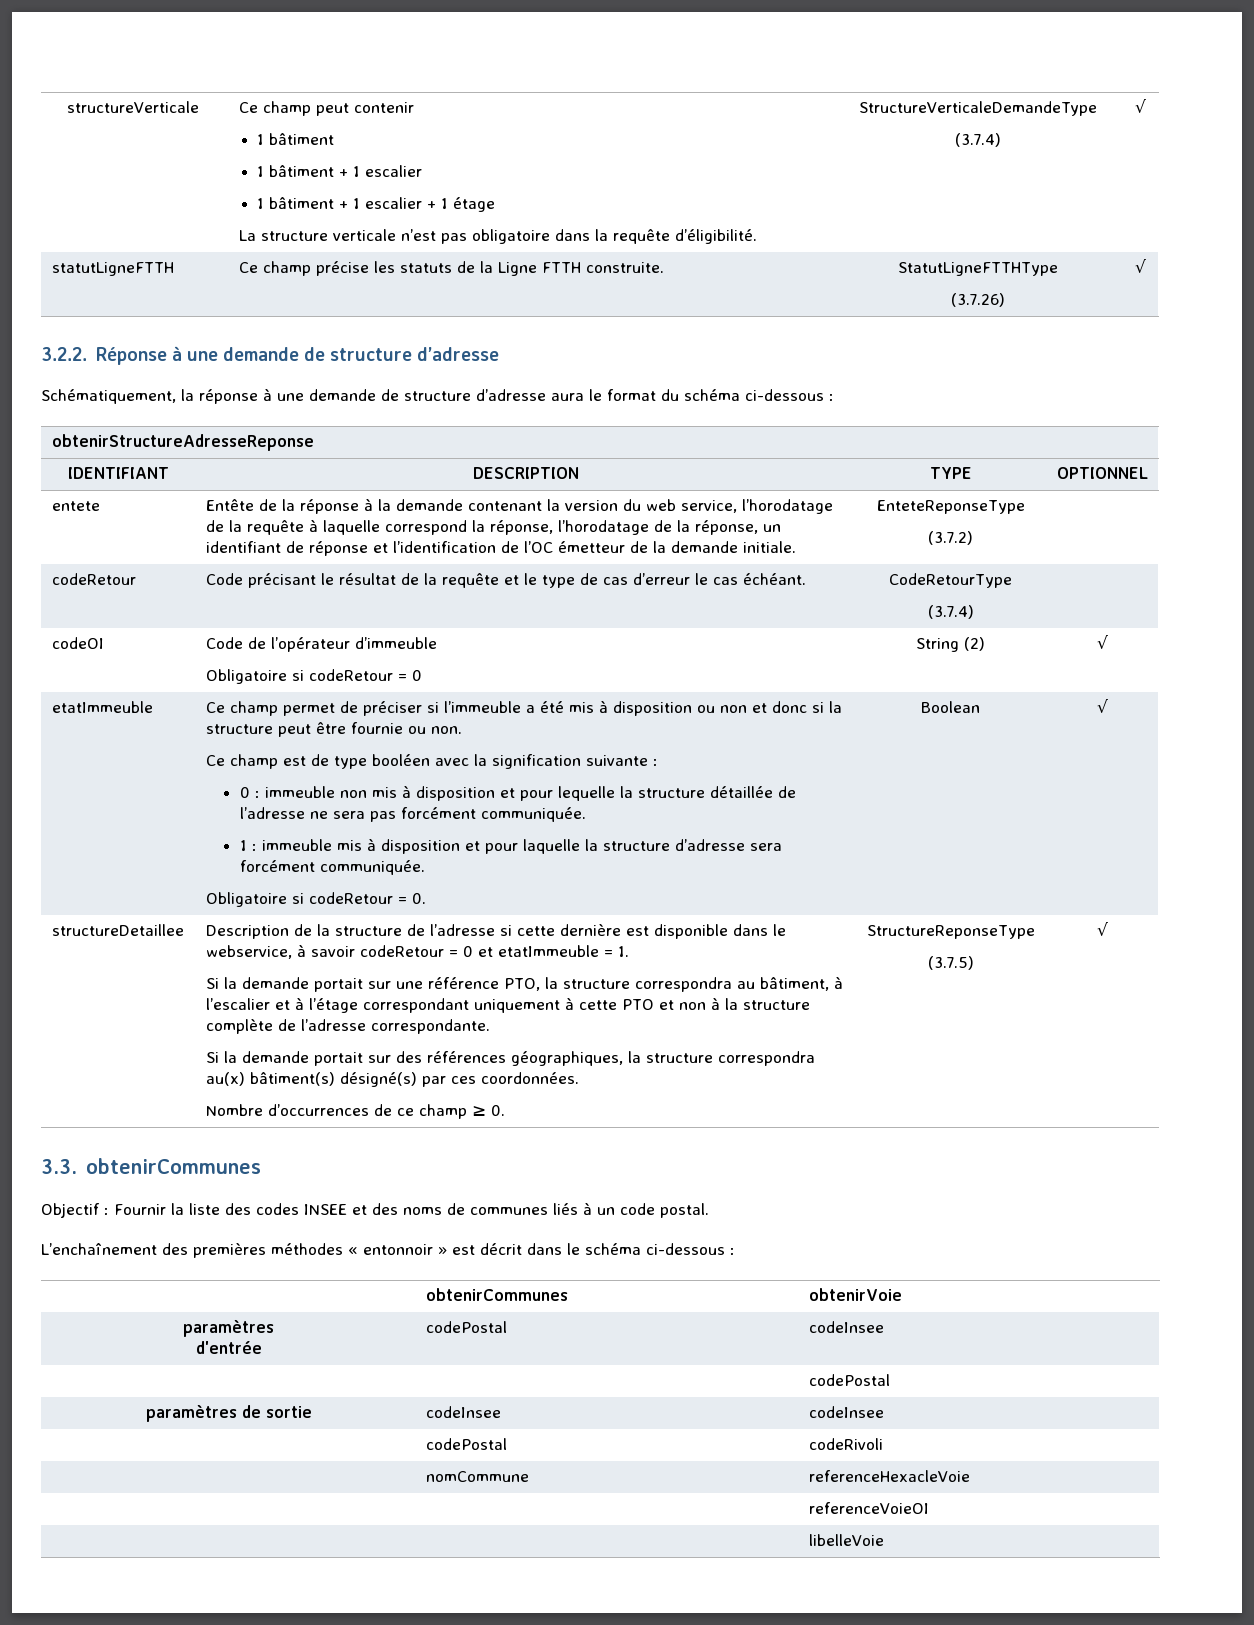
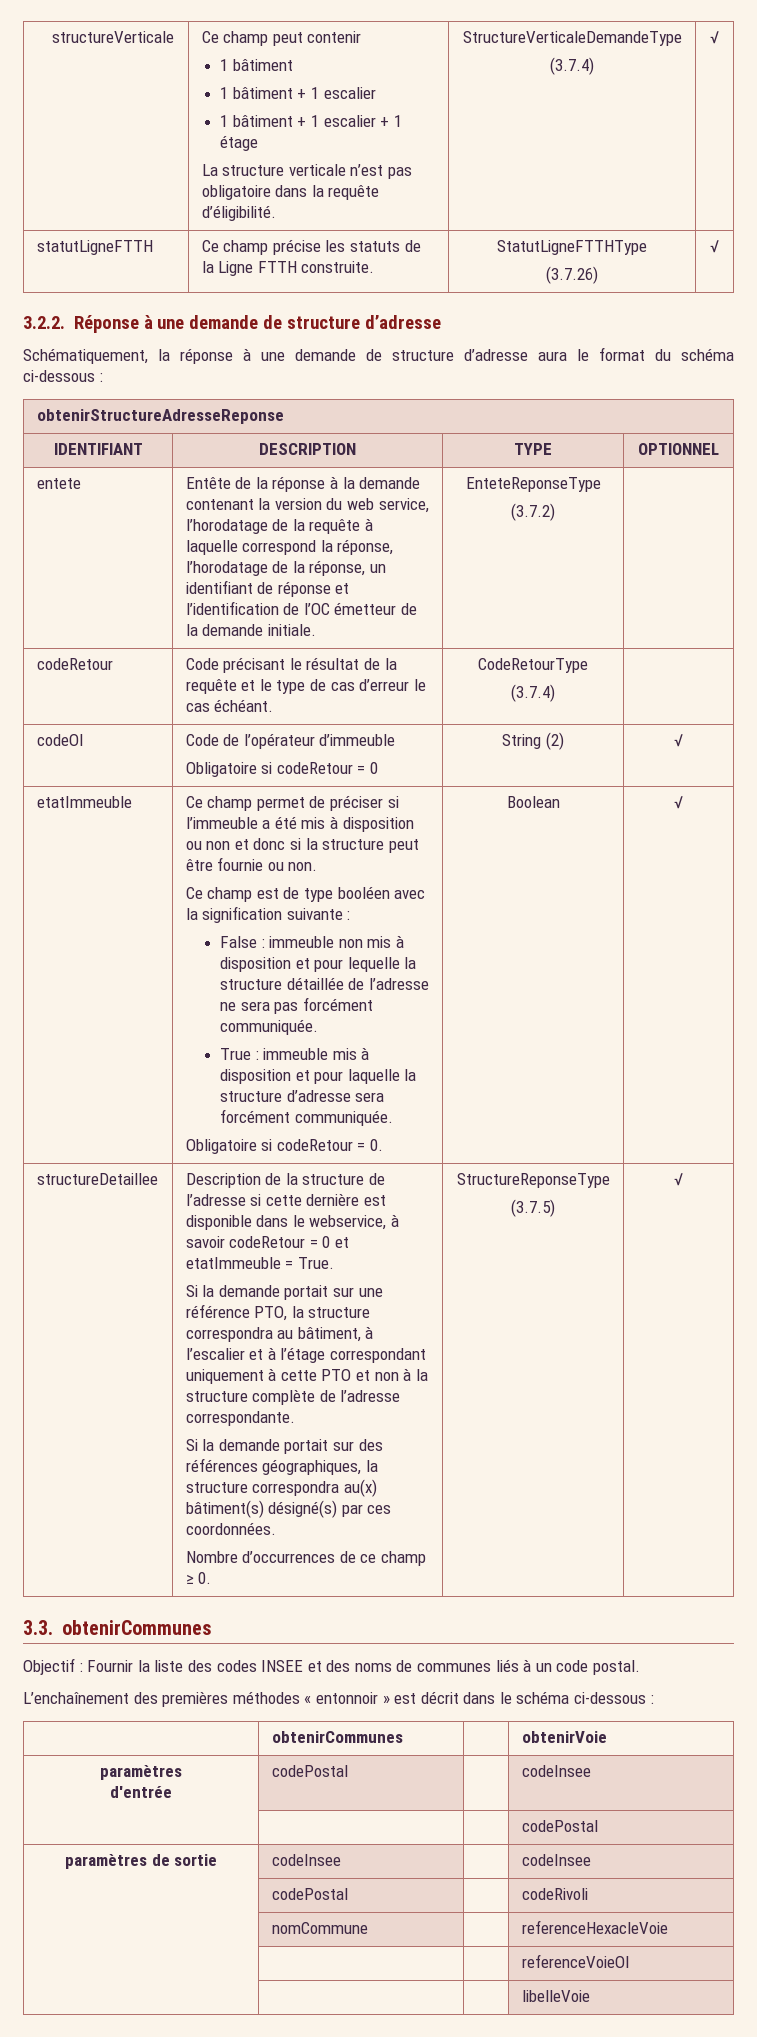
- 0 : immeuble non mis à disposition et pour lequelle la structure détaillée de l’adresse ne sera pas forcément communiquée.
+ False : immeuble non mis à disposition et pour lequelle la structure détaillée de l’adresse ne sera pas forcément communiquée.
- 1 : immeuble mis à disposition et pour laquelle la structure d’adresse sera forcément communiquée.
+ True : immeuble mis à disposition et pour laquelle la structure d’adresse sera forcément communiquée.
- Description de la structure de l’adresse si cette dernière est disponible dans le webservice, à savoir codeRetour = 0 et etatImmeuble = 1.
+ Description de la structure de l’adresse si cette dernière est disponible dans le webservice, à savoir codeRetour = 0 et etatImmeuble = True.

